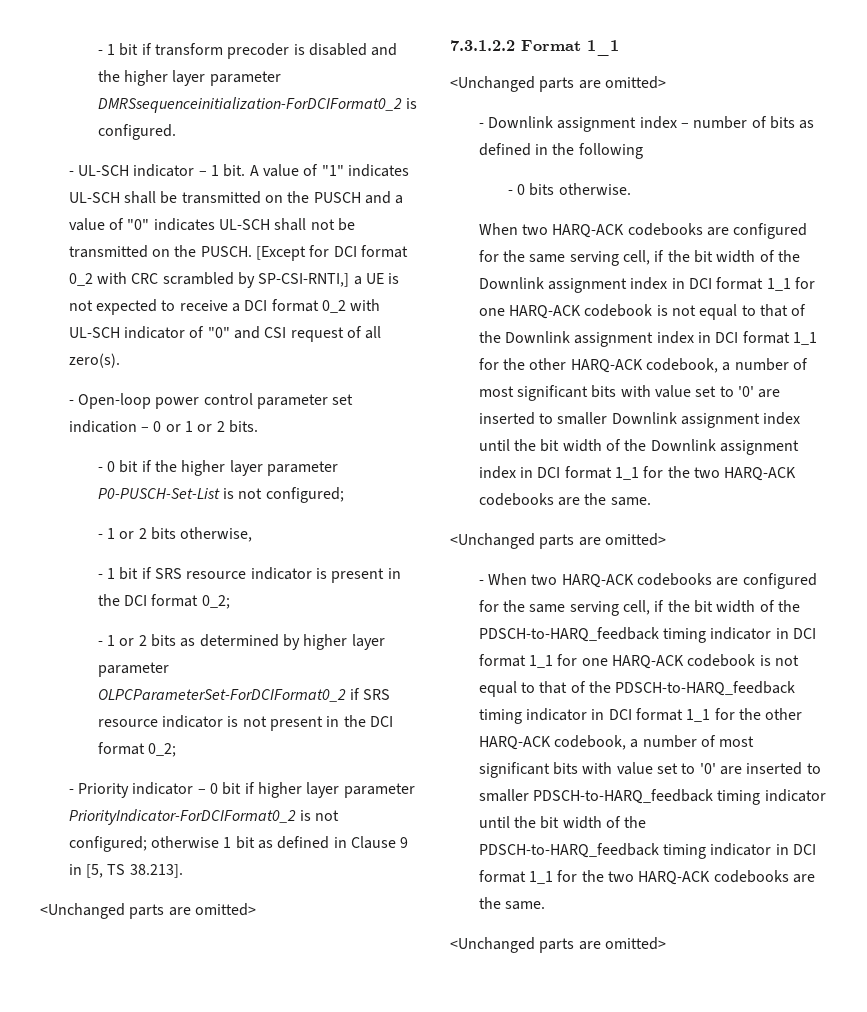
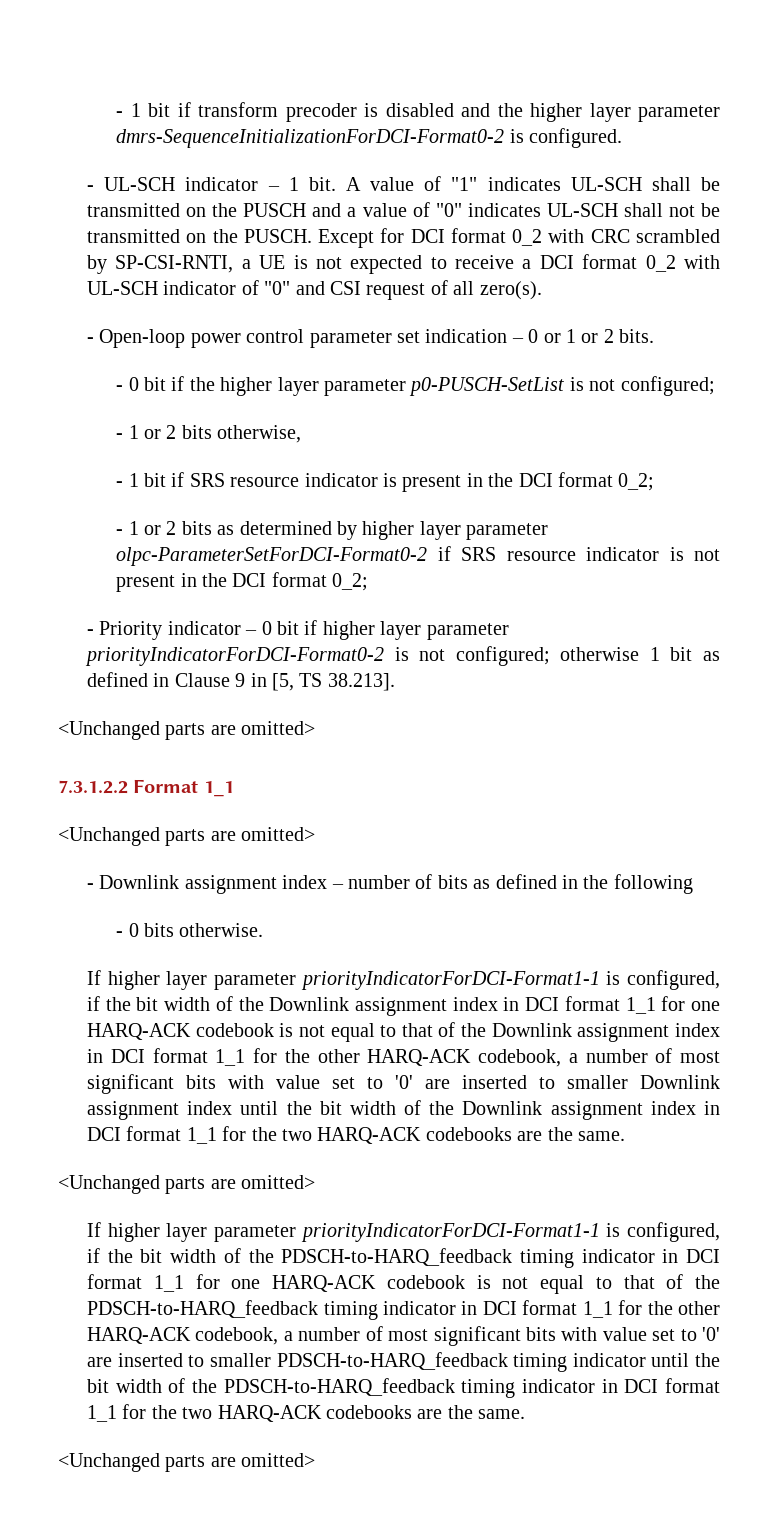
- - 1 bit if transform precoder is disabled and the higher layer parameter DMRSsequenceinitialization-ForDCIFormat0_2 is configured.
+ - 1 bit if transform precoder is disabled and the higher layer parameter dmrs-SequenceInitializationForDCI-Format0-2 is configured.
- [Except for DCI format 0_2 with CRC scrambled by SP-CSI-RNTI,] a UE is not expected to receive a DCI format 0_2 with UL-SCH indicator of "0" and CSI request of all zero(s).
+ Except for DCI format 0_2 with CRC scrambled by SP-CSI-RNTI, a UE is not expected to receive a DCI format 0_2 with UL-SCH indicator of "0" and CSI request of all zero(s).
- - 0 bit if the higher layer parameter P0-PUSCH-Set-List is not configured;
+ - 0 bit if the higher layer parameter p0-PUSCH-SetList is not configured;
- - 1 or 2 bits as determined by higher layer parameter OLPCParameterSet-ForDCIFormat0_2 if SRS resource indicator is not present in the DCI format 0_2;
+ - 1 or 2 bits as determined by higher layer parameter olpc-ParameterSetForDCI-Format0-2 if SRS resource indicator is not present in the DCI format 0_2;
- - Priority indicator – 0 bit if higher layer parameter PriorityIndicator-ForDCIFormat0_2 is not configured; otherwise 1 bit as defined in Clause 9 in [5, TS 38.213].
+ - Priority indicator – 0 bit if higher layer parameter priorityIndicatorForDCI-Format0-2 is not configured; otherwise 1 bit as defined in Clause 9 in [5, TS 38.213].
- When two HARQ-ACK codebooks are configured for the same serving cell, if the bit width of the Downlink assignment index in DCI format 1_1 for one HARQ-ACK codebook is not equal to that of the Downlink assignment index in DCI format 1_1 for the other HARQ-ACK codebook, a number of most significant bits with value set to '0' are inserted to smaller Downlink assignment index until the bit width of the Downlink assignment index in DCI format 1_1 for the two HARQ-ACK codebooks are the same.
+ If higher layer parameter priorityIndicatorForDCI-Format1-1 is configured, if the bit width of the Downlink assignment index in DCI format 1_1 for one HARQ-ACK codebook is not equal to that of the Downlink assignment index in DCI format 1_1 for the other HARQ-ACK codebook, a number of most significant bits with value set to '0' are inserted to smaller Downlink assignment index until the bit width of the Downlink assignment index in DCI format 1_1 for the two HARQ-ACK codebooks are the same.
- - When two HARQ-ACK codebooks are configured for the same serving cell, if the bit width of the PDSCH-to-HARQ_feedback timing indicator in DCI format 1_1 for one HARQ-ACK codebook is not equal to that of the PDSCH-to-HARQ_feedback timing indicator in DCI format 1_1 for the other HARQ-ACK codebook, a number of most significant bits with value set to '0' are inserted to smaller PDSCH-to-HARQ_feedback timing indicator until the bit width of the PDSCH-to-HARQ_feedback timing indicator in DCI format 1_1 for the two HARQ-ACK codebooks are the same.
+ If higher layer parameter priorityIndicatorForDCI-Format1-1 is configured, if the bit width of the PDSCH-to-HARQ_feedback timing indicator in DCI format 1_1 for one HARQ-ACK codebook is not equal to that of the PDSCH-to-HARQ_feedback timing indicator in DCI format 1_1 for the other HARQ-ACK codebook, a number of most significant bits with value set to '0' are inserted to smaller PDSCH-to-HARQ_feedback timing indicator until the bit width of the PDSCH-to-HARQ_feedback timing indicator in DCI format 1_1 for the two HARQ-ACK codebooks are the same.

